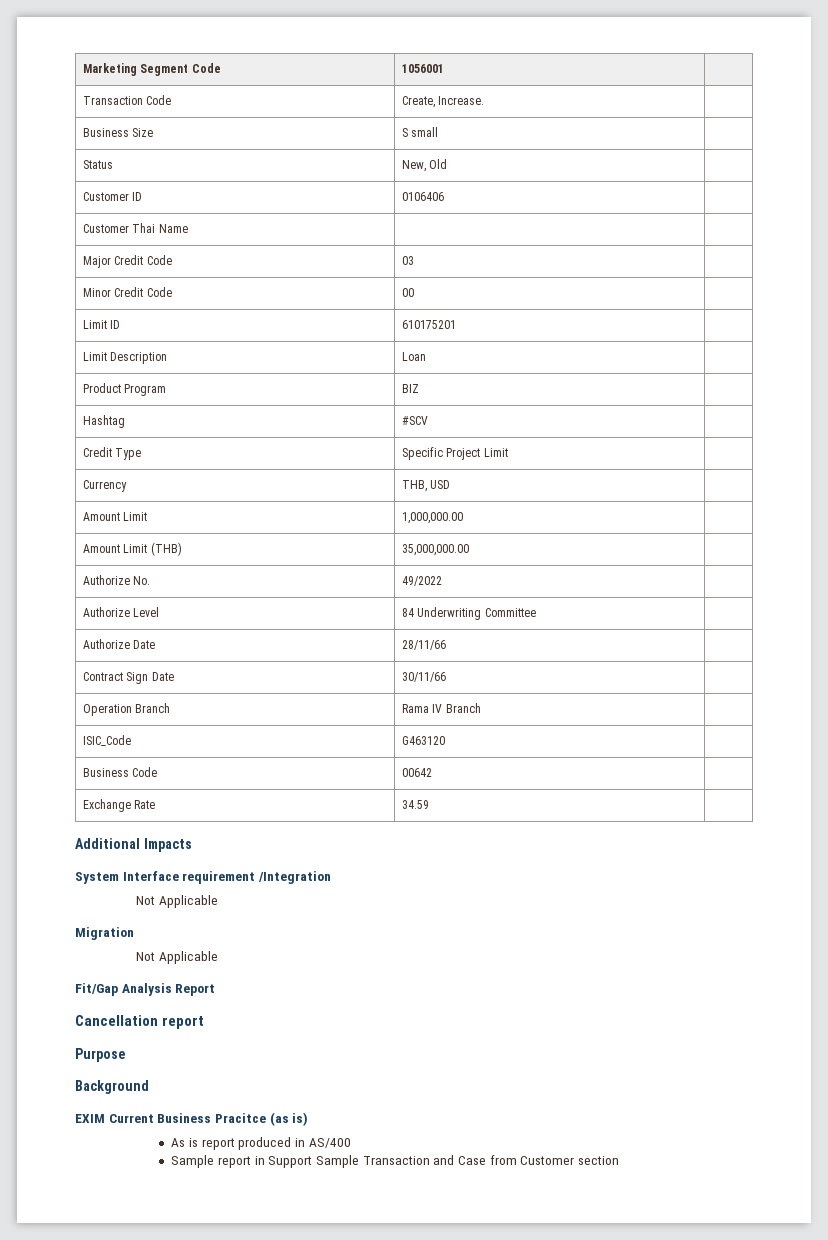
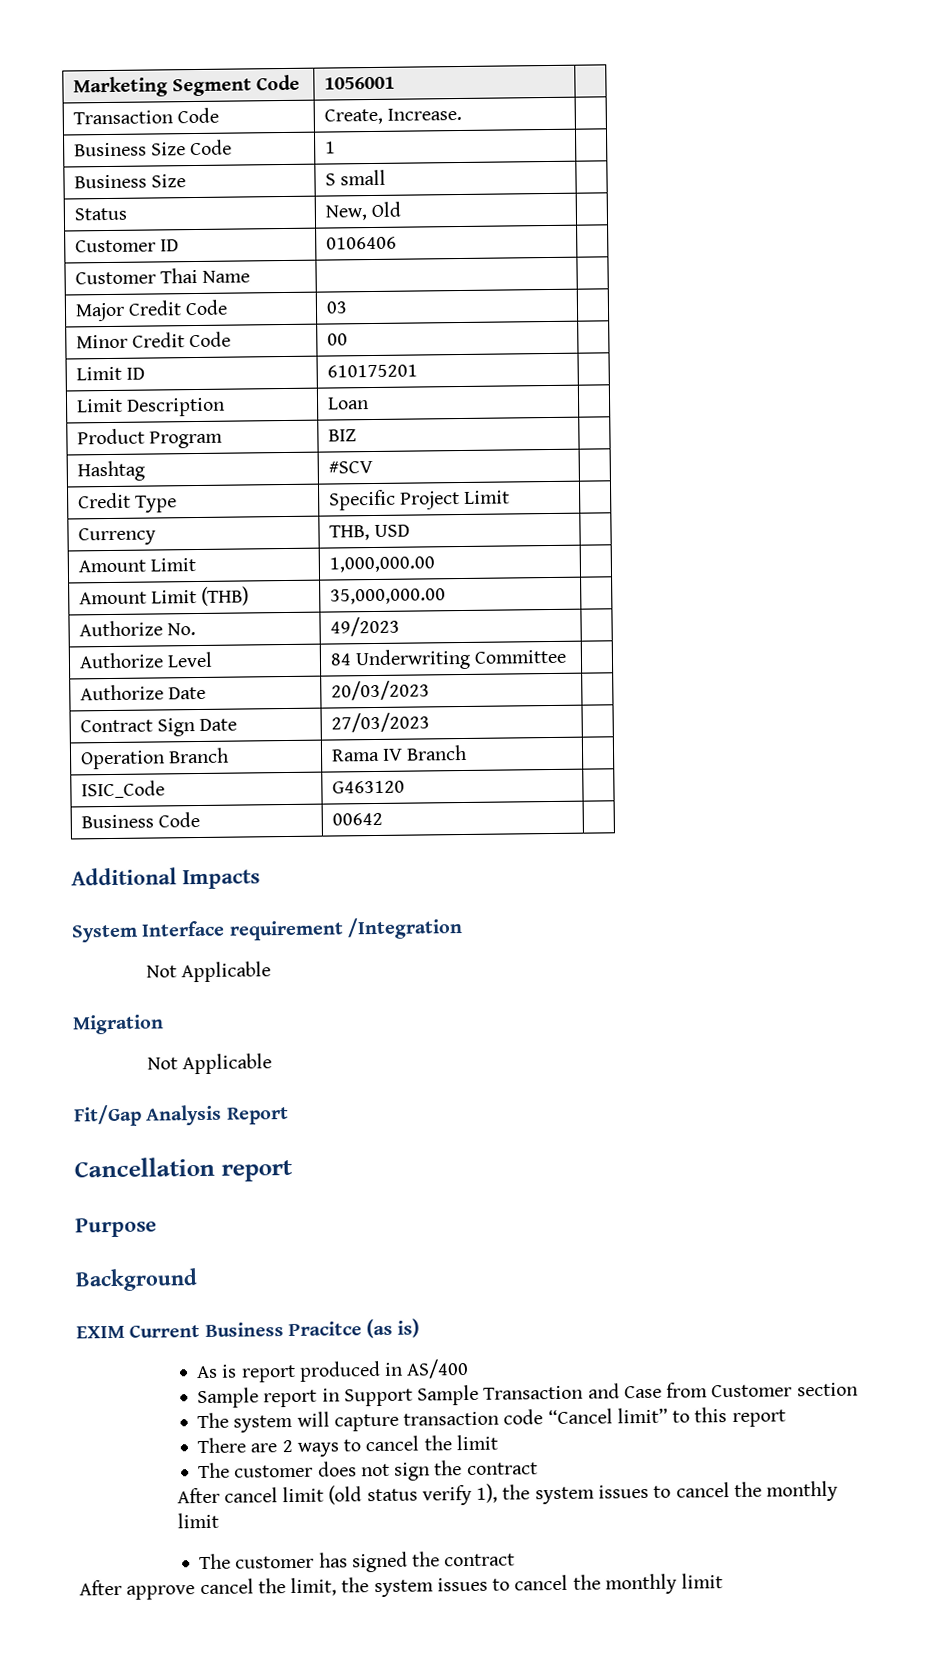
+ Business Size Code | 1 |
- Authorize No. | 49/2022 |
+ Authorize No. | 49/2023 |
- Authorize Date | 28/11/66 |
+ Authorize Date | 20/03/2023 |
- Contract Sign Date | 30/11/66 |
+ Contract Sign Date | 27/03/2023 |
- Exchange Rate | 34.59 |
+ The system will capture transaction code “Cancel limit” to this report
+ There are 2 ways to cancel the limit
+ The customer does not sign the contract
+ After cancel limit (old status verify 1), the system issues to cancel the monthly limit
+ The customer has signed the contract
+ After approve cancel the limit, the system issues to cancel the monthly limit

